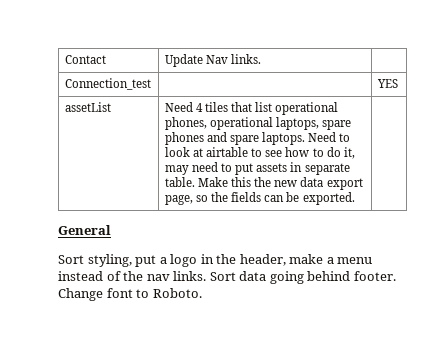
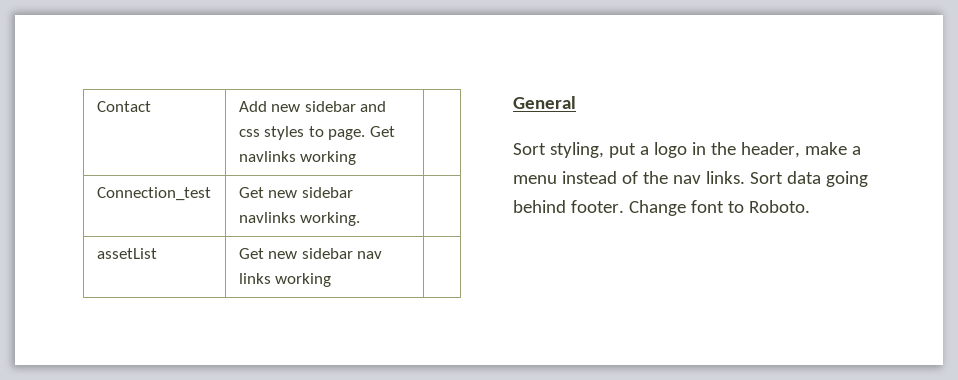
- Contact | Update Nav links. |
- Connection_test | | YES
- assetList | Need 4 tiles that list operational phones, operational laptops, spare phones and spare laptops. Need to look at airtable to see how to do it, may need to put assets in separate table. Make this the new data export page, so the fields can be exported.
+ Contact | Add new sidebar and css styles to page. Get navlinks working |
+ Connection_test | Get new sidebar navlinks working. |
+ assetList | Get new sidebar nav links working |

